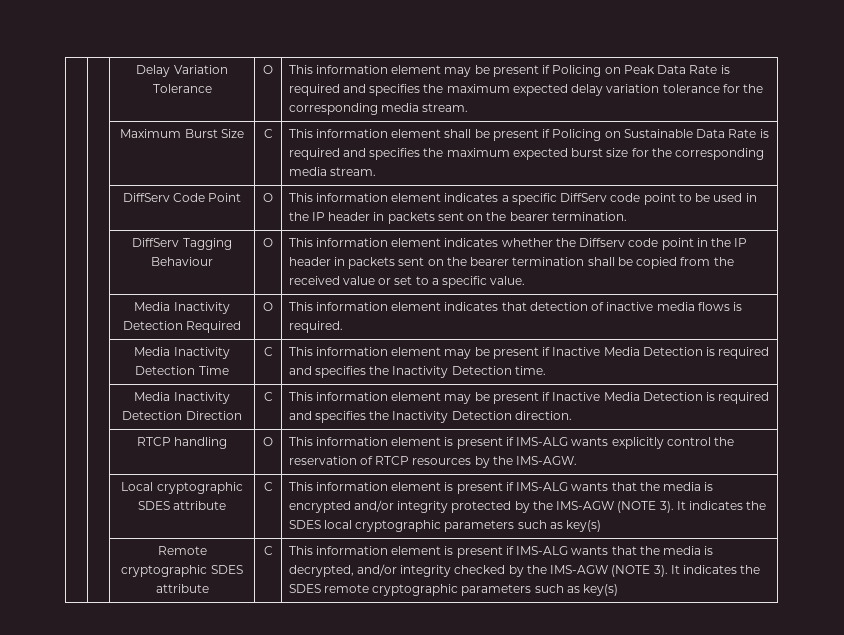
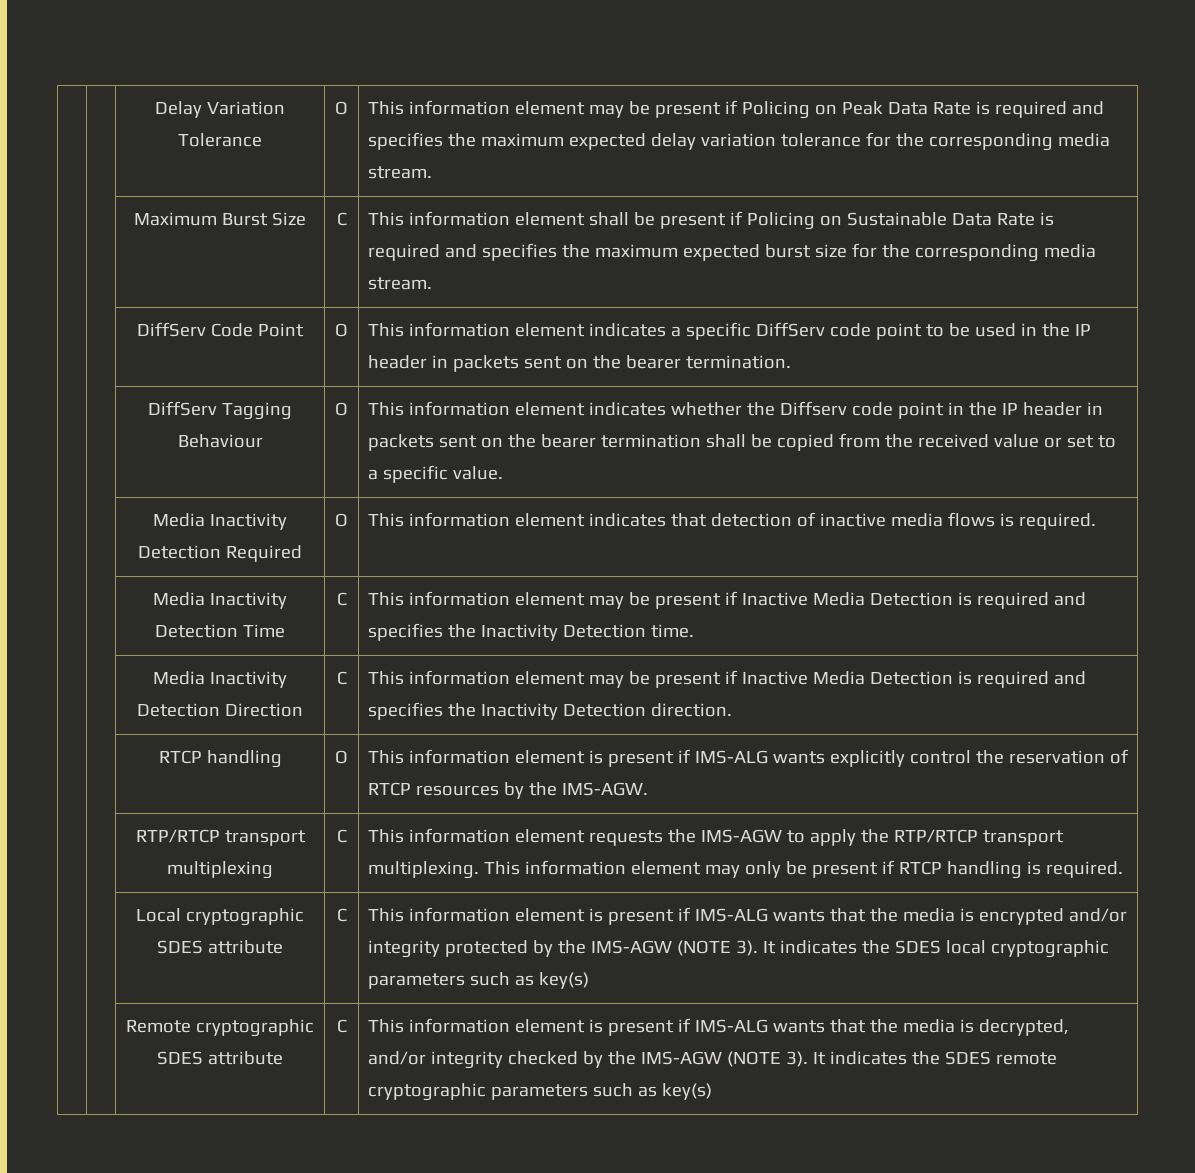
+ | | RTP/RTCP transport multiplexing | C | This information element requests the IMS-AGW to apply the RTP/RTCP transport multiplexing. This information element may only be present if RTCP handling is required.

